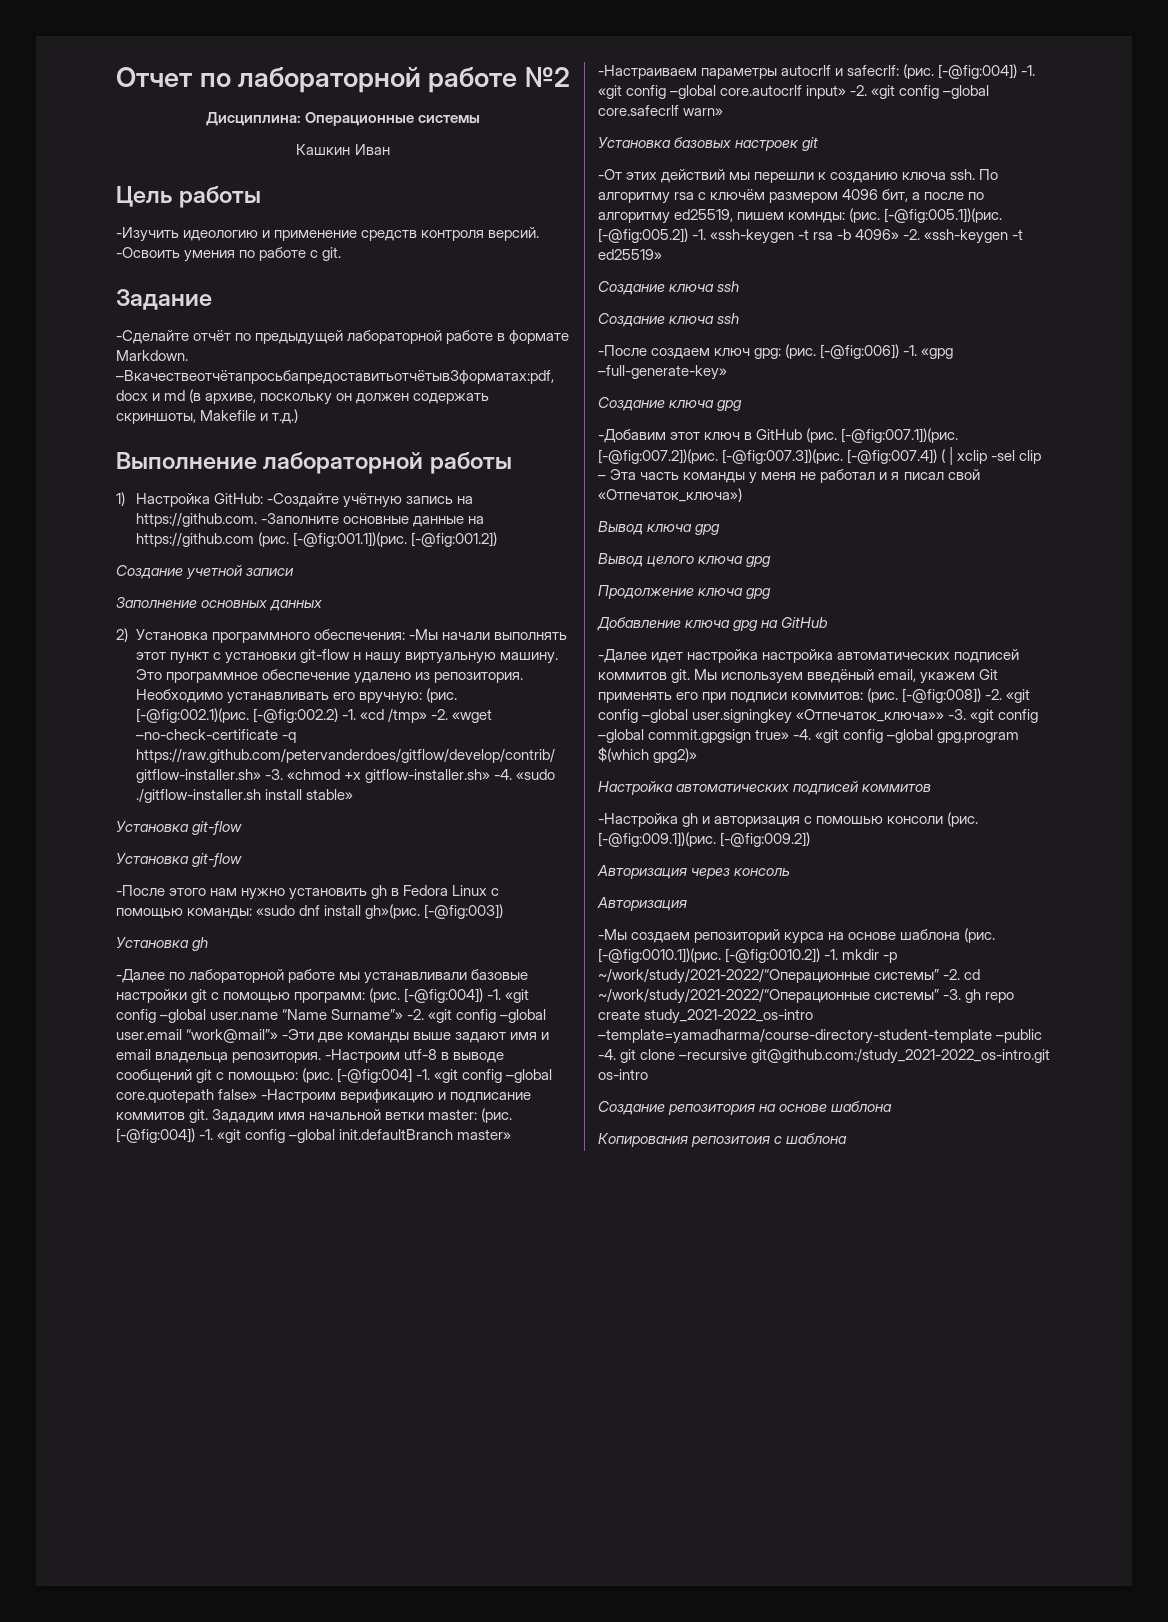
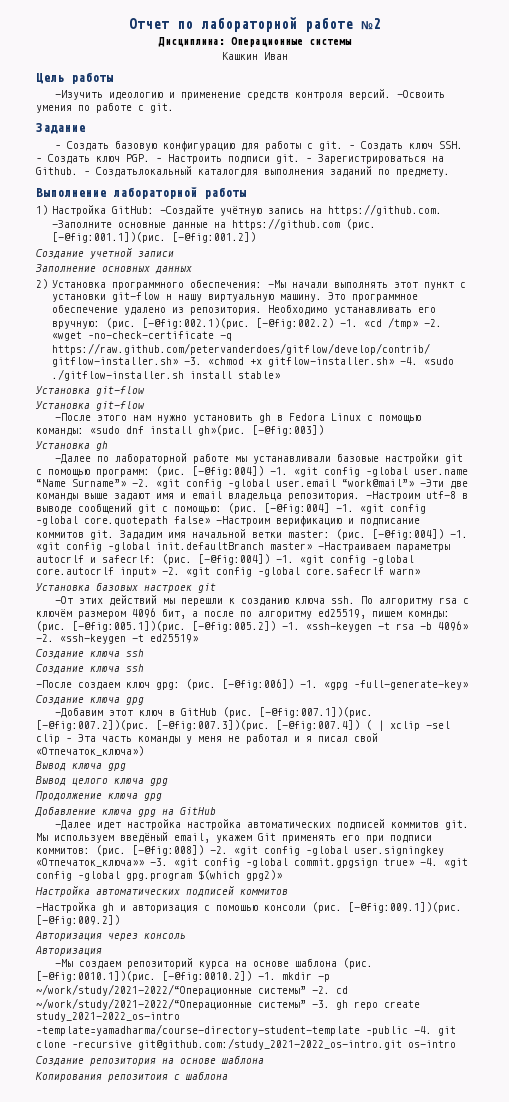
- -Сделайте отчёт по предыдущей лабораторной работе в формате Markdown. –Вкачествеотчётапросьбапредоставитьотчётыв3форматах:pdf, docx и md (в архиве, поскольку он должен содержать скриншоты, Makefile и т.д.)
+ – Создать базовую конфигурацию для работы с git. – Создать ключ SSH. – Создать ключ PGP. – Настроить подписи git. – Зарегистрироваться на Github. – Создатьлокальный каталогдля выполнения заданий по предмету.

